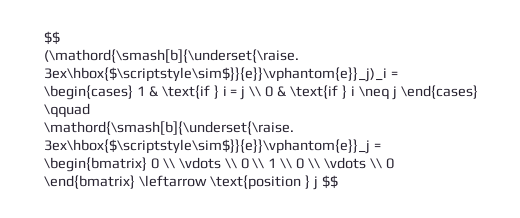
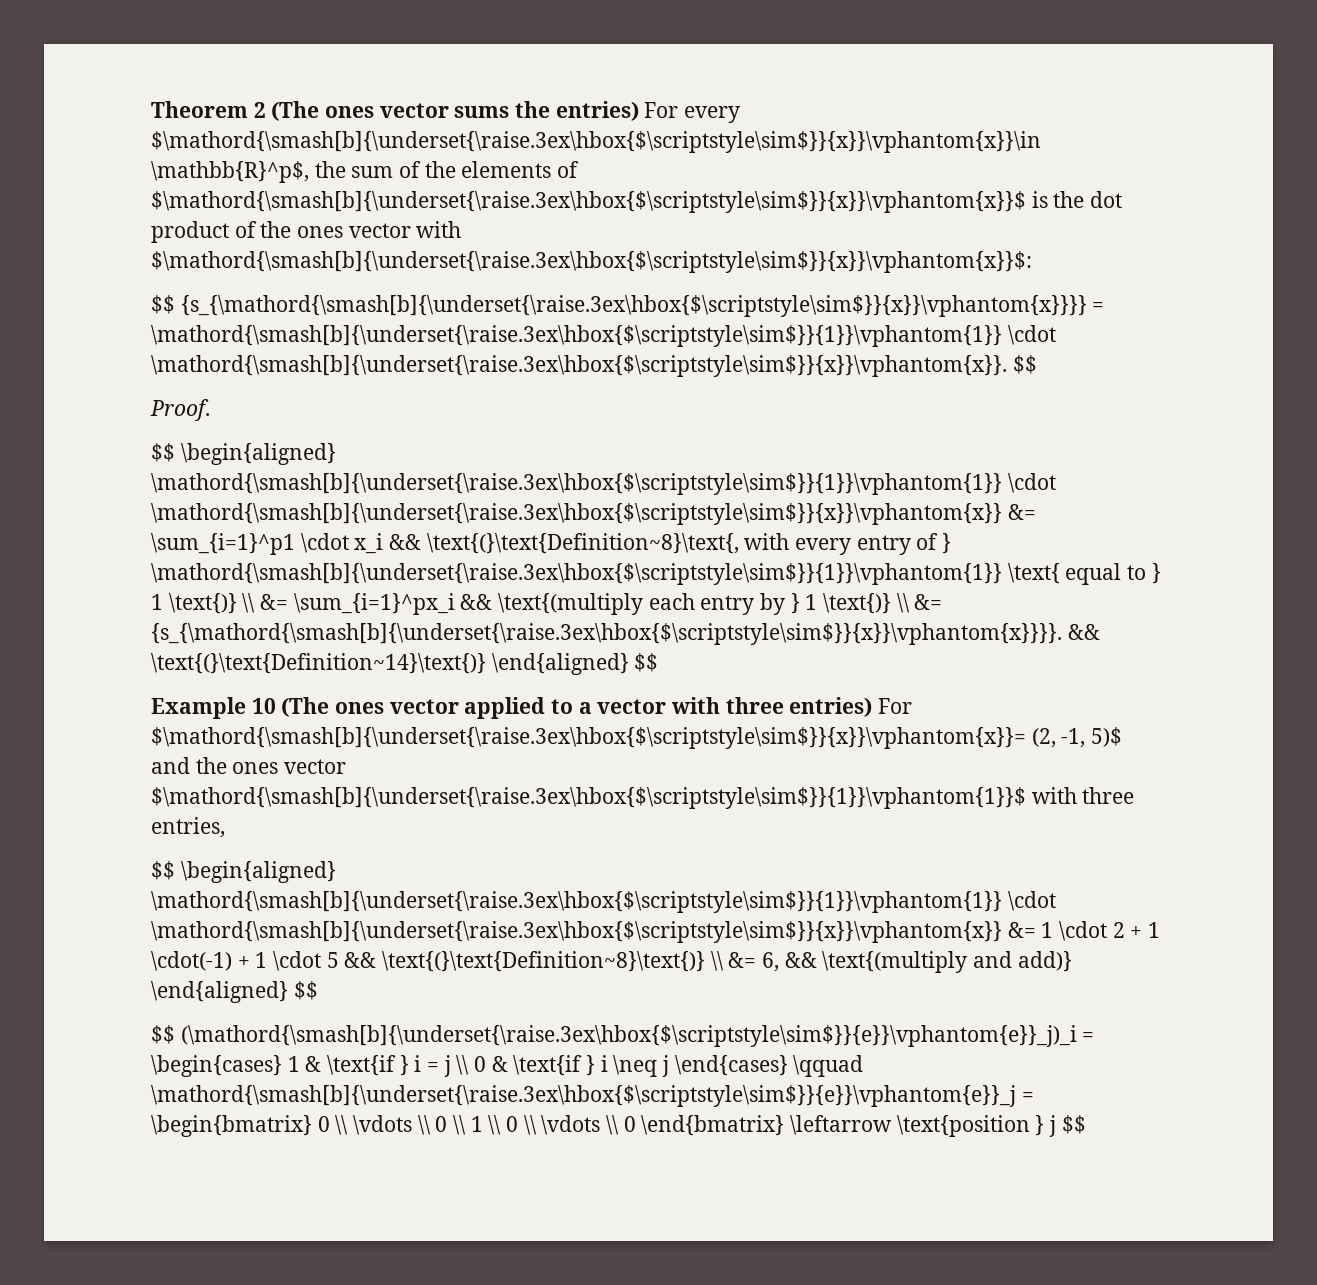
+ Theorem 2 (The ones vector sums the entries) For every $\mathord{\smash[b]{\underset{\raise.3ex\hbox{$\scriptstyle\sim$}}{x}}\vphantom{x}}\in \mathbb{R}^p$, the sum of the elements of $\mathord{\smash[b]{\underset{\raise.3ex\hbox{$\scriptstyle\sim$}}{x}}\vphantom{x}}$ is the dot product of the ones vector with $\mathord{\smash[b]{\underset{\raise.3ex\hbox{$\scriptstyle\sim$}}{x}}\vphantom{x}}$:
+ $$ {s_{\mathord{\smash[b]{\underset{\raise.3ex\hbox{$\scriptstyle\sim$}}{x}}\vphantom{x}}}} = \mathord{\smash[b]{\underset{\raise.3ex\hbox{$\scriptstyle\sim$}}{1}}\vphantom{1}} \cdot \mathord{\smash[b]{\underset{\raise.3ex\hbox{$\scriptstyle\sim$}}{x}}\vphantom{x}}. $$
+ Proof.
+ $$ \begin{aligned} \mathord{\smash[b]{\underset{\raise.3ex\hbox{$\scriptstyle\sim$}}{1}}\vphantom{1}} \cdot \mathord{\smash[b]{\underset{\raise.3ex\hbox{$\scriptstyle\sim$}}{x}}\vphantom{x}} &= \sum_{i=1}^p1 \cdot x_i && \text{(}\text{Definition~8}\text{, with every entry of } \mathord{\smash[b]{\underset{\raise.3ex\hbox{$\scriptstyle\sim$}}{1}}\vphantom{1}} \text{ equal to } 1 \text{)} \\ &= \sum_{i=1}^px_i && \text{(multiply each entry by } 1 \text{)} \\ &= {s_{\mathord{\smash[b]{\underset{\raise.3ex\hbox{$\scriptstyle\sim$}}{x}}\vphantom{x}}}}. && \text{(}\text{Definition~14}\text{)} \end{aligned} $$
+ Example 10 (The ones vector applied to a vector with three entries) For $\mathord{\smash[b]{\underset{\raise.3ex\hbox{$\scriptstyle\sim$}}{x}}\vphantom{x}}= (2, -1, 5)$ and the ones vector $\mathord{\smash[b]{\underset{\raise.3ex\hbox{$\scriptstyle\sim$}}{1}}\vphantom{1}}$ with three entries,
+ $$ \begin{aligned} \mathord{\smash[b]{\underset{\raise.3ex\hbox{$\scriptstyle\sim$}}{1}}\vphantom{1}} \cdot \mathord{\smash[b]{\underset{\raise.3ex\hbox{$\scriptstyle\sim$}}{x}}\vphantom{x}} &= 1 \cdot 2 + 1 \cdot(-1) + 1 \cdot 5 && \text{(}\text{Definition~8}\text{)} \\ &= 6, && \text{(multiply and add)} \end{aligned} $$

